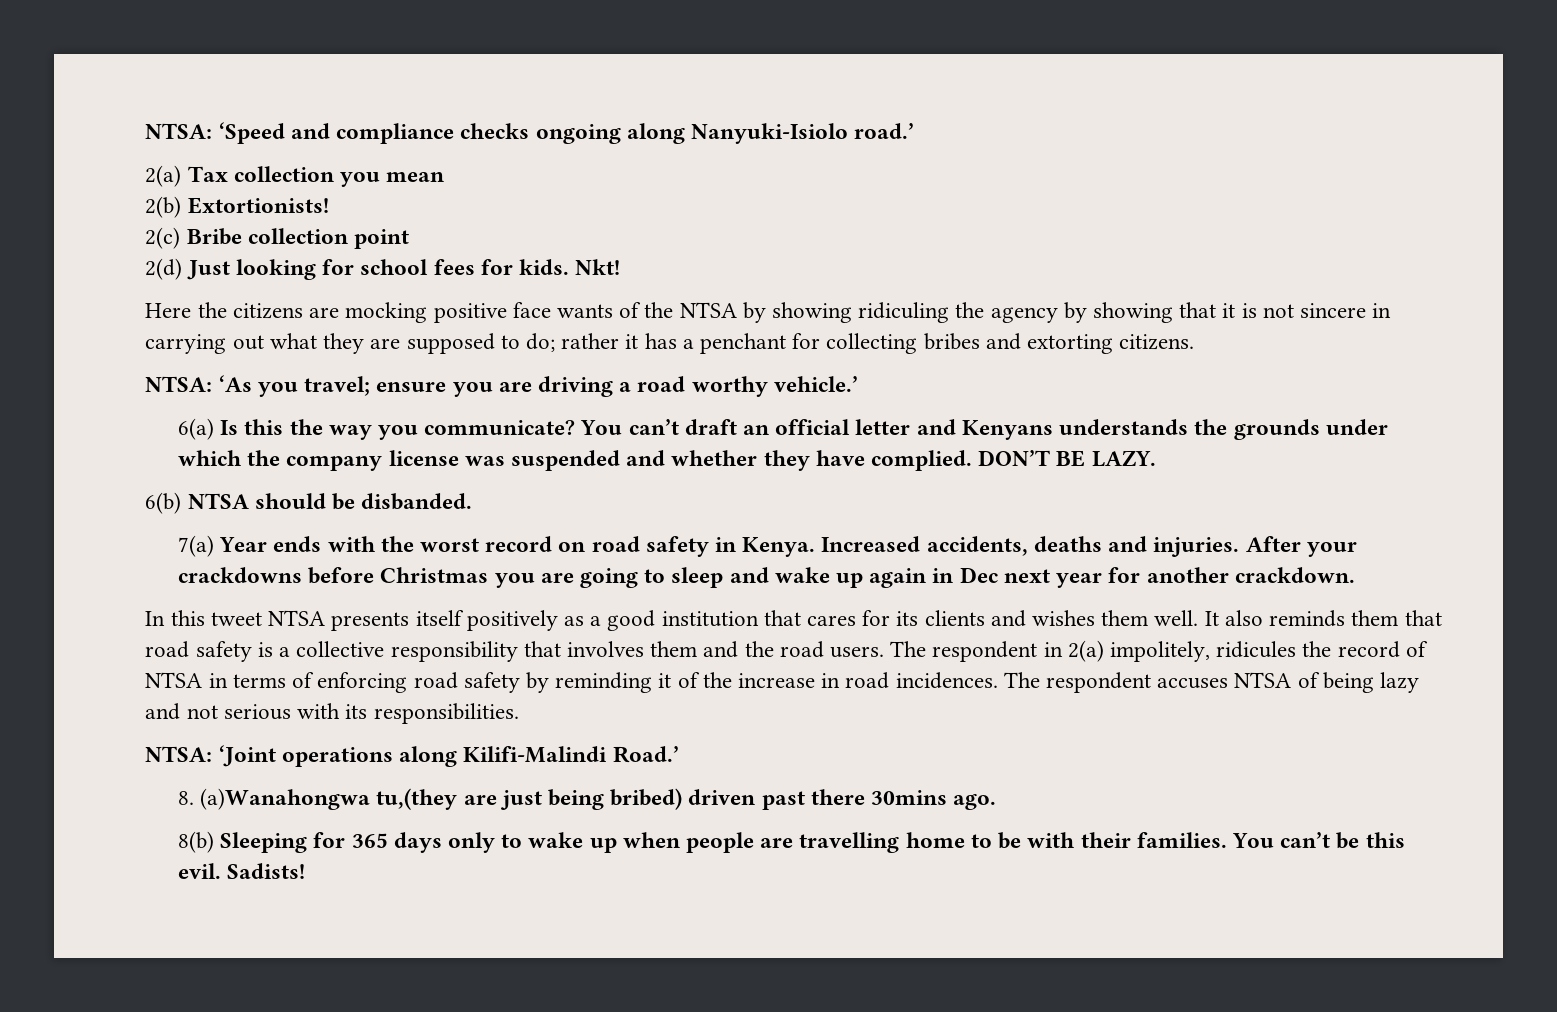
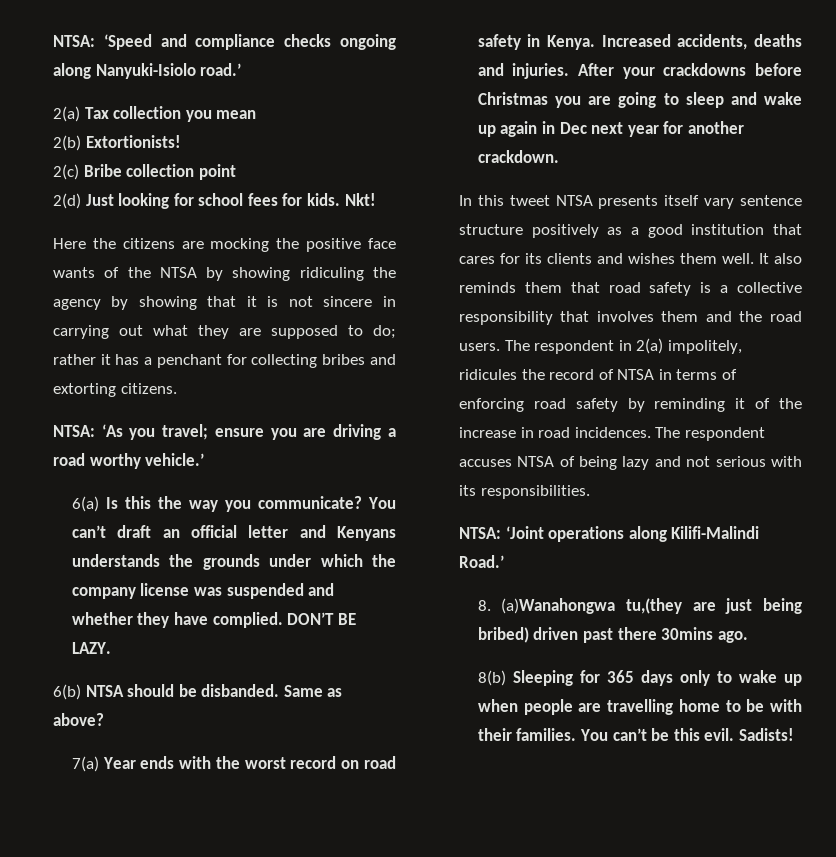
- Here the citizens are mocking positive face wants of the NTSA by showing ridiculing the agency by showing that it is not sincere in carrying out what they are supposed to do; rather it has a penchant for collecting bribes and extorting citizens.
+ Here the citizens are mocking the positive face wants of the NTSA by showing ridiculing the agency by showing that it is not sincere in carrying out what they are supposed to do; rather it has a penchant for collecting bribes and extorting citizens.
+ Same as above?
- In this tweet NTSA presents itself positively as a good institution that cares for its clients and wishes them well.
+ In this tweet NTSA presents itself vary sentence structure positively as a good institution that cares for its clients and wishes them well.

